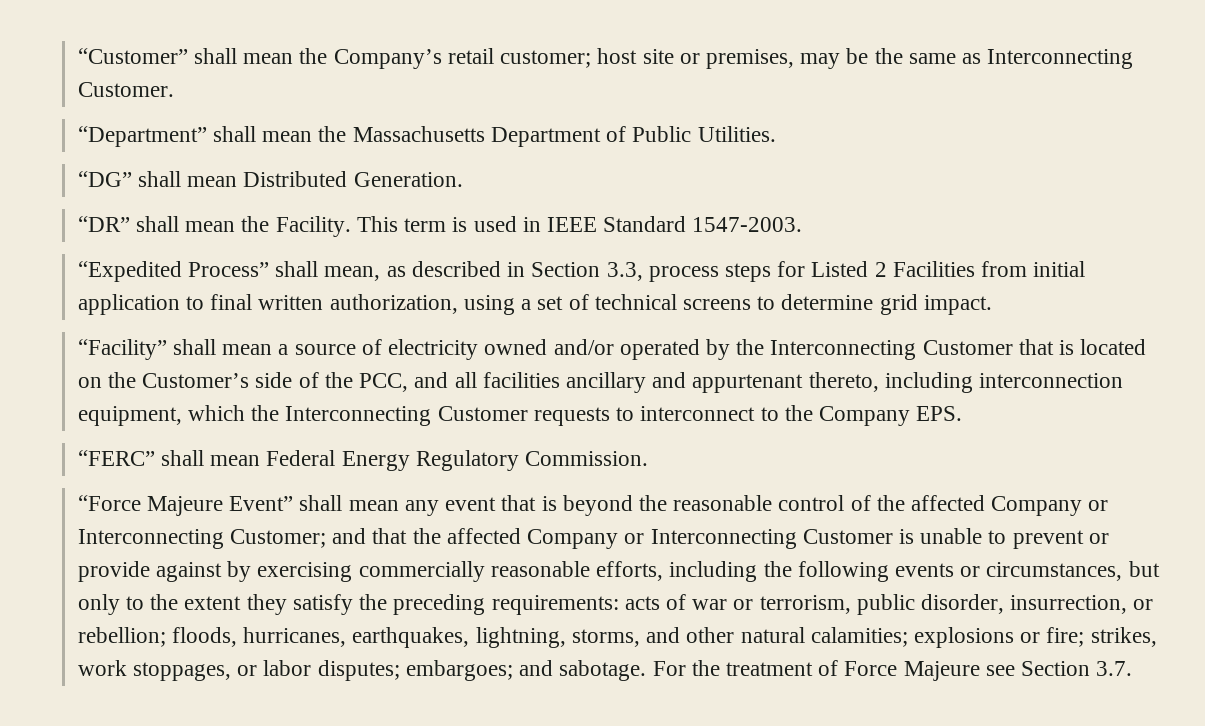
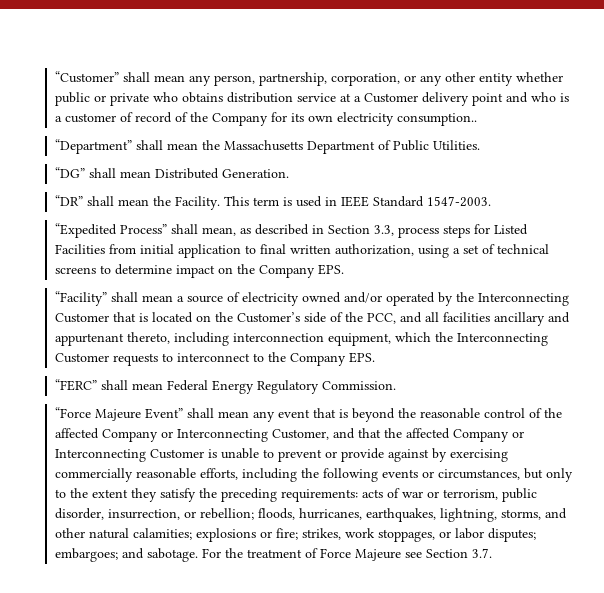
- “Customer” shall mean the Company’s retail customer; host site or premises, may be the same as Interconnecting Customer.
+ “Customer” shall mean any person, partnership, corporation, or any other entity whether public or private who obtains distribution service at a Customer delivery point and who is a customer of record of the Company for its own electricity consumption..
- “Expedited Process” shall mean, as described in Section 3.3, process steps for Listed 2 Facilities from initial application to final written authorization, using a set of technical screens to determine grid impact.
+ “Expedited Process” shall mean, as described in Section 3.3, process steps for Listed Facilities from initial application to final written authorization, using a set of technical screens to determine impact on the Company EPS.
- “Force Majeure Event” shall mean any event that is beyond the reasonable control of the affected Company or Interconnecting Customer; and that the affected Company or Interconnecting Customer is unable to prevent or provide against by exercising commercially reasonable efforts, including the following events or circumstances, but only to the extent they satisfy the preceding requirements:
+ “Force Majeure Event” shall mean any event that is beyond the reasonable control of the affected Company or Interconnecting Customer, and that the affected Company or Interconnecting Customer is unable to prevent or provide against by exercising commercially reasonable efforts, including the following events or circumstances, but only to the extent they satisfy the preceding requirements:

